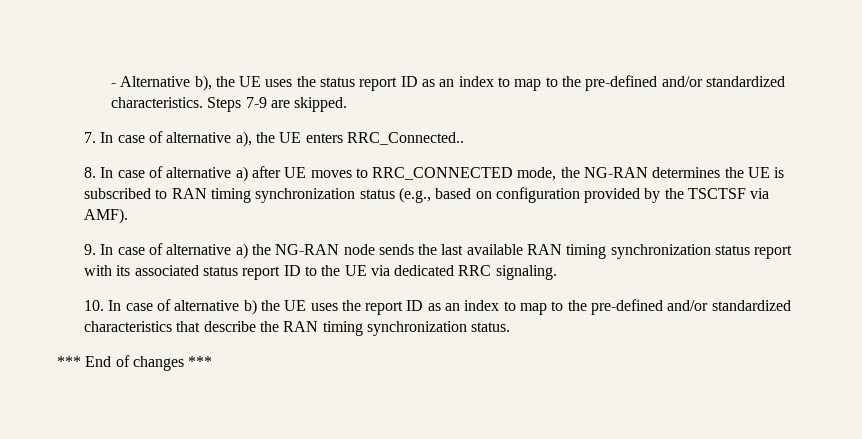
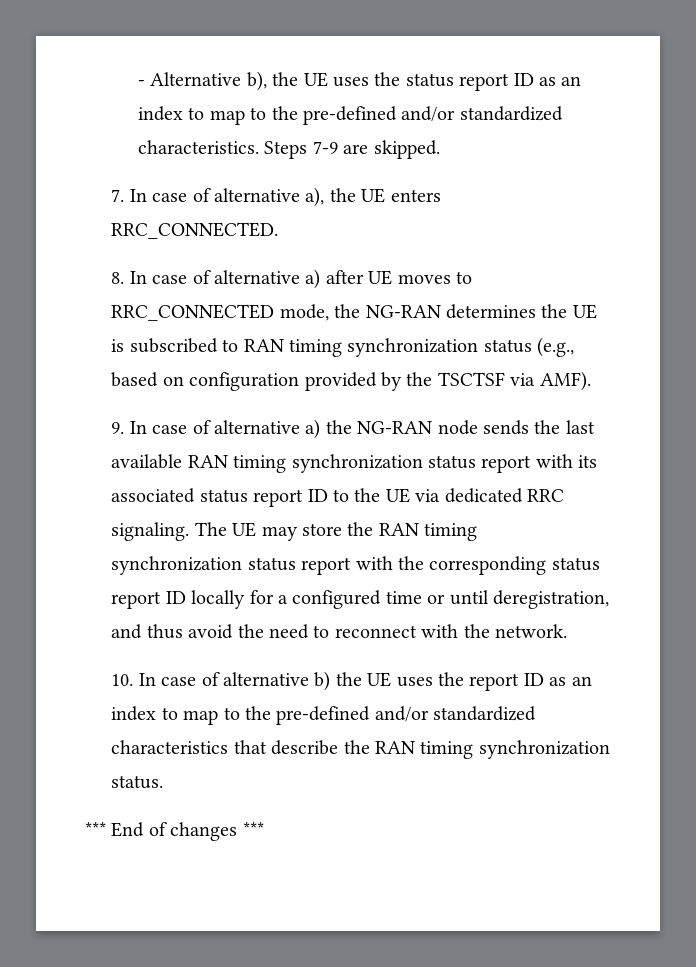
- 7. In case of alternative a), the UE enters RRC_Connected..
+ 7. In case of alternative a), the UE enters RRC_CONNECTED.
+ The UE may store the RAN timing synchronization status report with the corresponding status report ID locally for a configured time or until deregistration, and thus avoid the need to reconnect with the network.

